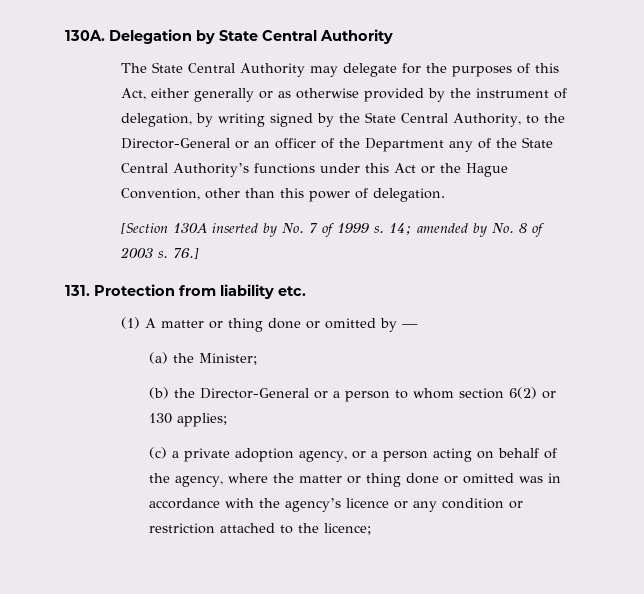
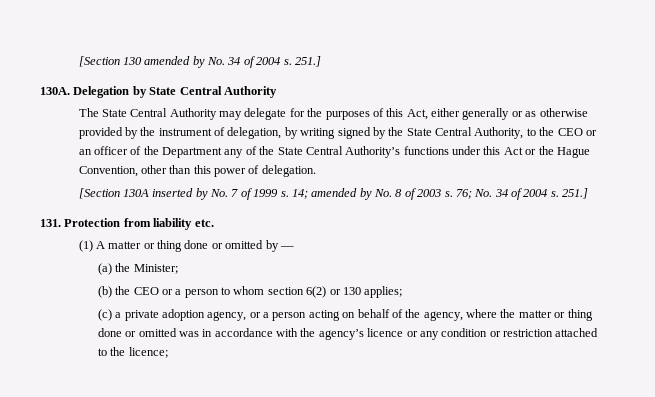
+ [Section 130 amended by No. 34 of 2004 s. 251.]
- The State Central Authority may delegate for the purposes of this Act, either generally or as otherwise provided by the instrument of delegation, by writing signed by the State Central Authority, to the Director-General or an officer of the Department any of the State Central Authority’s functions under this Act or the Hague Convention, other than this power of delegation.
+ The State Central Authority may delegate for the purposes of this Act, either generally or as otherwise provided by the instrument of delegation, by writing signed by the State Central Authority, to the CEO or an officer of the Department any of the State Central Authority’s functions under this Act or the Hague Convention, other than this power of delegation.
- 76.]
+ 76; No. 34 of 2004 s. 251.]
- (b) the Director-General or a person to whom section 6(2) or 130 applies;
+ (b) the CEO or a person to whom section 6(2) or 130 applies;

